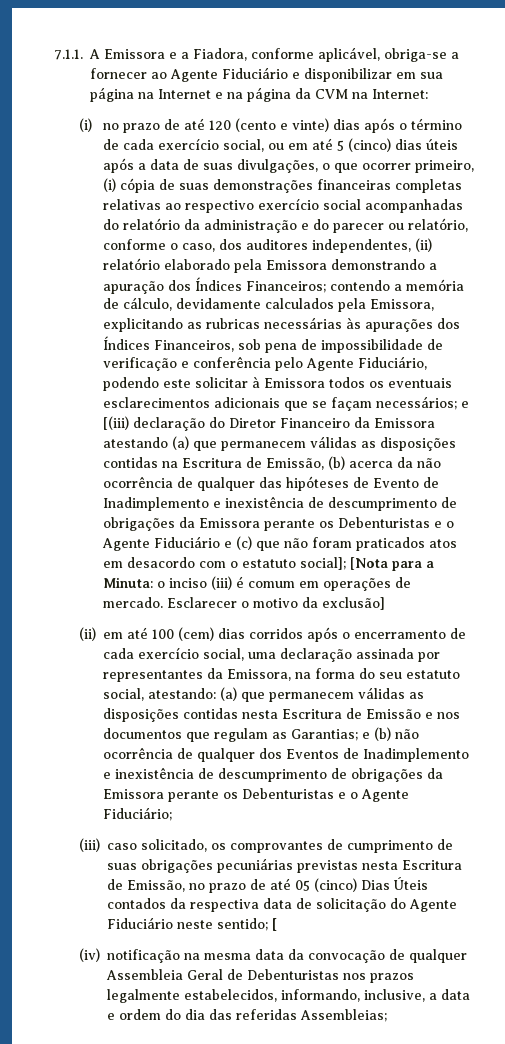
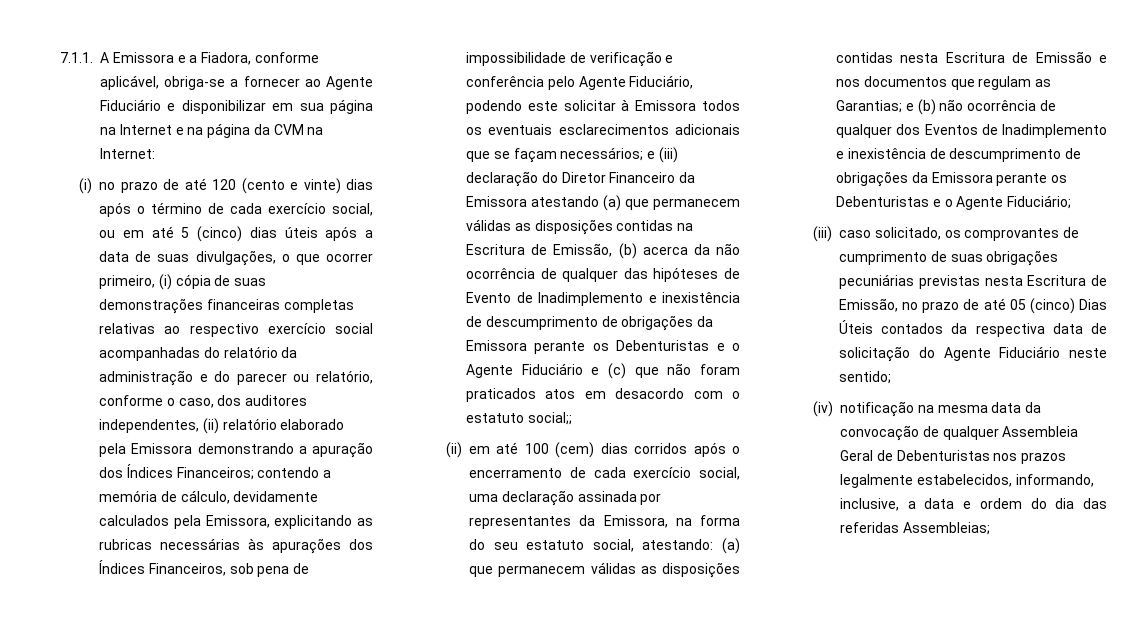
- e [(iii) declaração do Diretor Financeiro da Emissora atestando (a) que permanecem válidas as disposições contidas na Escritura de Emissão, (b) acerca da não ocorrência de qualquer das hipóteses de Evento de Inadimplemento e inexistência de descumprimento de obrigações da Emissora perante os Debenturistas e o Agente Fiduciário e (c) que não foram praticados atos em desacordo com o estatuto social]; [Nota para a Minuta: o inciso (iii) é comum em operações de mercado. Esclarecer o motivo da exclusão]
+ e (iii) declaração do Diretor Financeiro da Emissora atestando (a) que permanecem válidas as disposições contidas na Escritura de Emissão, (b) acerca da não ocorrência de qualquer das hipóteses de Evento de Inadimplemento e inexistência de descumprimento de obrigações da Emissora perante os Debenturistas e o Agente Fiduciário e (c) que não foram praticados atos em desacordo com o estatuto social;;
- (iii) caso solicitado, os comprovantes de cumprimento de suas obrigações pecuniárias previstas nesta Escritura de Emissão, no prazo de até 05 (cinco) Dias Úteis contados da respectiva data de solicitação do Agente Fiduciário neste sentido; [
+ (iii) caso solicitado, os comprovantes de cumprimento de suas obrigações pecuniárias previstas nesta Escritura de Emissão, no prazo de até 05 (cinco) Dias Úteis contados da respectiva data de solicitação do Agente Fiduciário neste sentido;

